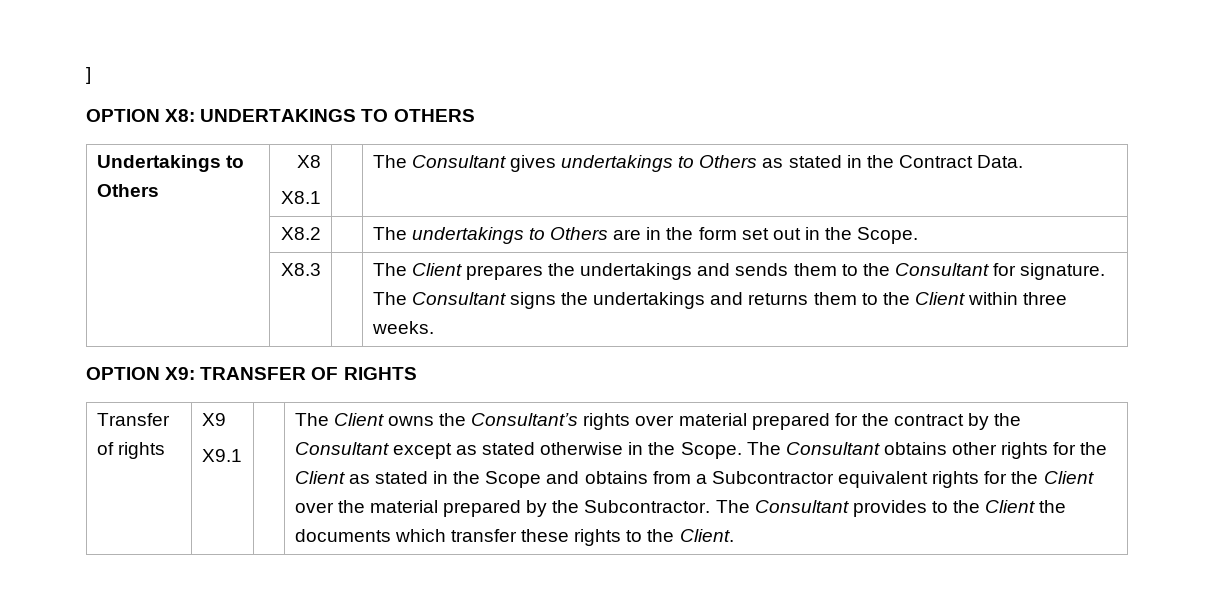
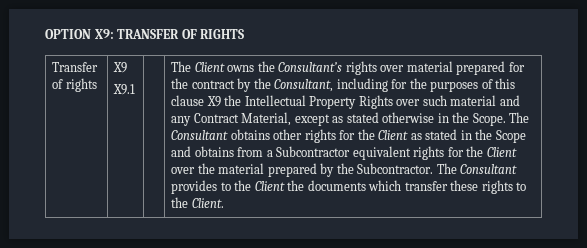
- ]
- OPTION X8: UNDERTAKINGS TO OTHERS
- Undertakings to Others | X8
- X8.1 | | The Consultant gives undertakings to Others as stated in the Contract Data.
- | X8.2 | | The undertakings to Others are in the form set out in the Scope.
- | X8.3 | | The Client prepares the undertakings and sends them to the Consultant for signature. The Consultant signs the undertakings and returns them to the Client within three weeks.
- The Client owns the Consultant’s rights over material prepared for the contract by the Consultant except as stated otherwise in the Scope.
+ The Client owns the Consultant’s rights over material prepared for the contract by the Consultant, including for the purposes of this clause X9 the Intellectual Property Rights over such material and any Contract Material, except as stated otherwise in the Scope.

